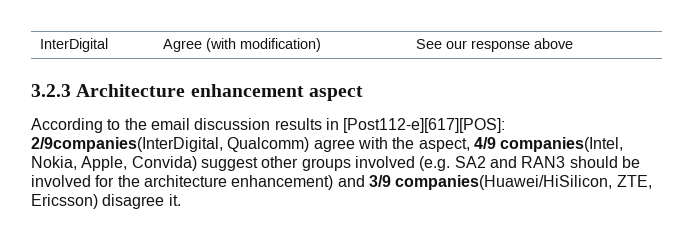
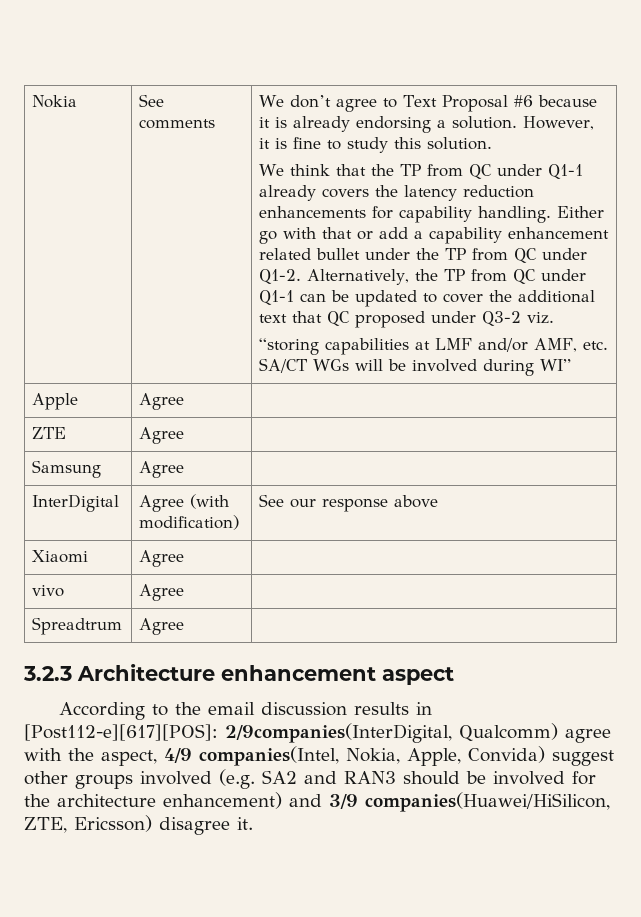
+ Nokia | See comments | We don’t agree to Text Proposal #6 because it is already endorsing a solution. However, it is fine to study this solution.
+ We think that the TP from QC under Q1-1 already covers the latency reduction enhancements for capability handling. Either go with that or add a capability enhancement related bullet under the TP from QC under Q1-2. Alternatively, the TP from QC under Q1-1 can be updated to cover the additional text that QC proposed under Q3-2 viz.
+ “storing capabilities at LMF and/or AMF, etc. SA/CT WGs will be involved during WI”
+ Apple | Agree |
+ ZTE | Agree |
+ Samsung | Agree |
+ Xiaomi | Agree |
+ vivo | Agree |
+ Spreadtrum | Agree |

